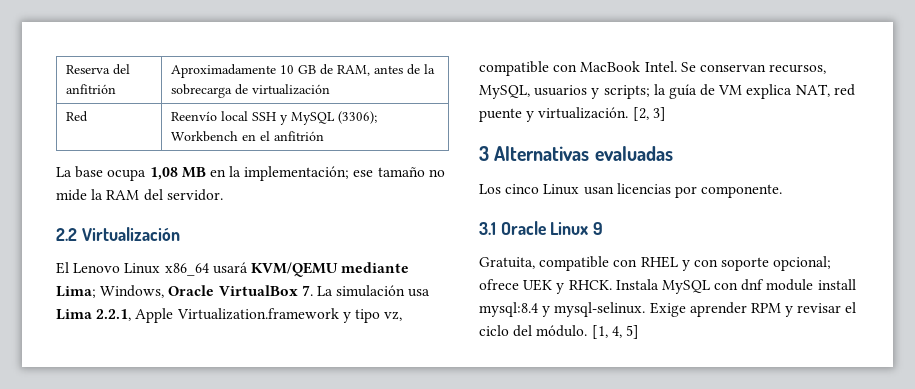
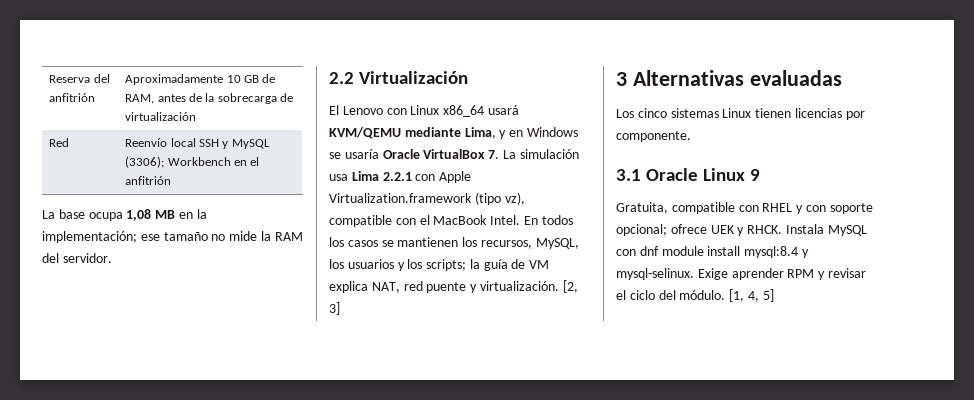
- El Lenovo Linux x86_64 usará KVM/QEMU mediante Lima; Windows, Oracle VirtualBox 7. La simulación usa Lima 2.2.1, Apple Virtualization.framework y tipo vz, compatible con MacBook Intel.
+ El Lenovo con Linux x86_64 usará KVM/QEMU mediante Lima, y en Windows se usaría Oracle VirtualBox 7. La simulación usa Lima 2.2.1 con Apple Virtualization.framework (tipo vz), compatible con el MacBook Intel.
- Se conservan recursos, MySQL, usuarios y scripts; la guía de VM explica NAT, red puente y virtualización.
+ En todos los casos se mantienen los recursos, MySQL, los usuarios y los scripts; la guía de VM explica NAT, red puente y virtualización.
- Los cinco Linux usan licencias por componente.
+ Los cinco sistemas Linux tienen licencias por componente.

